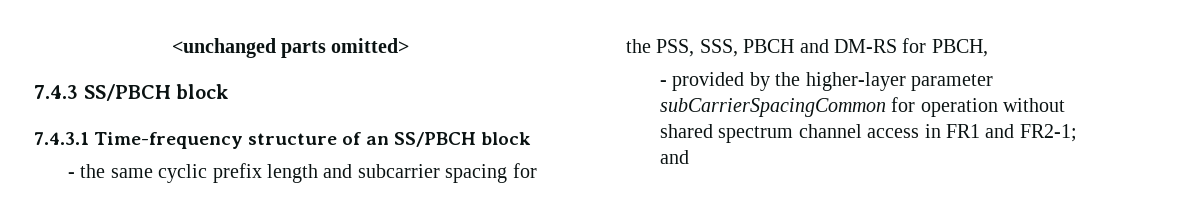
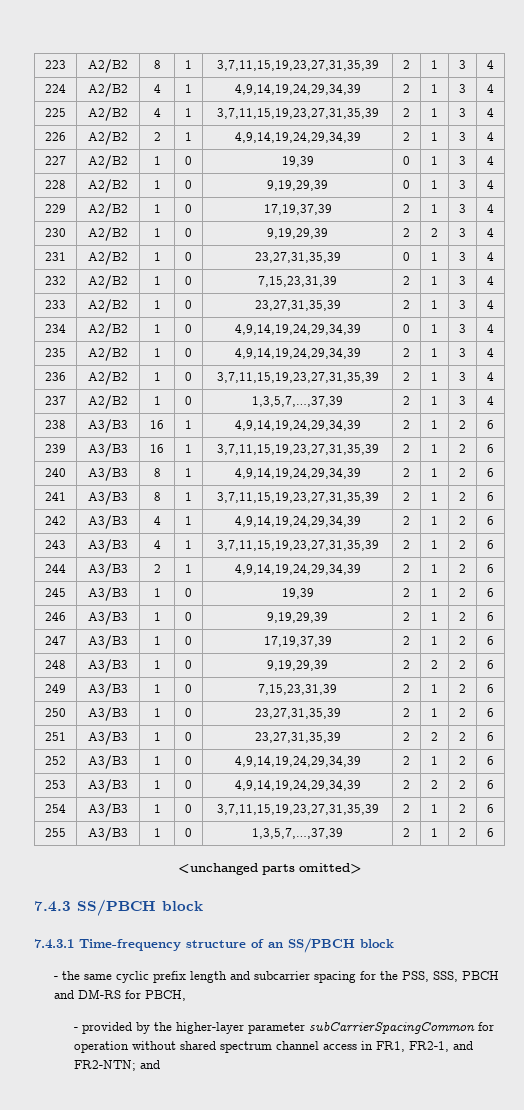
+ 223 | A2/B2 | 8 | 1 | 3,7,11,15,19,23,27,31,35,39 | 2 | 1 | 3 | 4
+ 224 | A2/B2 | 4 | 1 | 4,9,14,19,24,29,34,39 | 2 | 1 | 3 | 4
+ 225 | A2/B2 | 4 | 1 | 3,7,11,15,19,23,27,31,35,39 | 2 | 1 | 3 | 4
+ 226 | A2/B2 | 2 | 1 | 4,9,14,19,24,29,34,39 | 2 | 1 | 3 | 4
+ 227 | A2/B2 | 1 | 0 | 19,39 | 0 | 1 | 3 | 4
+ 228 | A2/B2 | 1 | 0 | 9,19,29,39 | 0 | 1 | 3 | 4
+ 229 | A2/B2 | 1 | 0 | 17,19,37,39 | 2 | 1 | 3 | 4
+ 230 | A2/B2 | 1 | 0 | 9,19,29,39 | 2 | 2 | 3 | 4
+ 231 | A2/B2 | 1 | 0 | 23,27,31,35,39 | 0 | 1 | 3 | 4
+ 232 | A2/B2 | 1 | 0 | 7,15,23,31,39 | 2 | 1 | 3 | 4
+ 233 | A2/B2 | 1 | 0 | 23,27,31,35,39 | 2 | 1 | 3 | 4
+ 234 | A2/B2 | 1 | 0 | 4,9,14,19,24,29,34,39 | 0 | 1 | 3 | 4
+ 235 | A2/B2 | 1 | 0 | 4,9,14,19,24,29,34,39 | 2 | 1 | 3 | 4
+ 236 | A2/B2 | 1 | 0 | 3,7,11,15,19,23,27,31,35,39 | 2 | 1 | 3 | 4
+ 237 | A2/B2 | 1 | 0 | 1,3,5,7,…,37,39 | 2 | 1 | 3 | 4
+ 238 | A3/B3 | 16 | 1 | 4,9,14,19,24,29,34,39 | 2 | 1 | 2 | 6
+ 239 | A3/B3 | 16 | 1 | 3,7,11,15,19,23,27,31,35,39 | 2 | 1 | 2 | 6
+ 240 | A3/B3 | 8 | 1 | 4,9,14,19,24,29,34,39 | 2 | 1 | 2 | 6
+ 241 | A3/B3 | 8 | 1 | 3,7,11,15,19,23,27,31,35,39 | 2 | 1 | 2 | 6
+ 242 | A3/B3 | 4 | 1 | 4,9,14,19,24,29,34,39 | 2 | 1 | 2 | 6
+ 243 | A3/B3 | 4 | 1 | 3,7,11,15,19,23,27,31,35,39 | 2 | 1 | 2 | 6
+ 244 | A3/B3 | 2 | 1 | 4,9,14,19,24,29,34,39 | 2 | 1 | 2 | 6
+ 245 | A3/B3 | 1 | 0 | 19,39 | 2 | 1 | 2 | 6
+ 246 | A3/B3 | 1 | 0 | 9,19,29,39 | 2 | 1 | 2 | 6
+ 247 | A3/B3 | 1 | 0 | 17,19,37,39 | 2 | 1 | 2 | 6
+ 248 | A3/B3 | 1 | 0 | 9,19,29,39 | 2 | 2 | 2 | 6
+ 249 | A3/B3 | 1 | 0 | 7,15,23,31,39 | 2 | 1 | 2 | 6
+ 250 | A3/B3 | 1 | 0 | 23,27,31,35,39 | 2 | 1 | 2 | 6
+ 251 | A3/B3 | 1 | 0 | 23,27,31,35,39 | 2 | 2 | 2 | 6
+ 252 | A3/B3 | 1 | 0 | 4,9,14,19,24,29,34,39 | 2 | 1 | 2 | 6
+ 253 | A3/B3 | 1 | 0 | 4,9,14,19,24,29,34,39 | 2 | 2 | 2 | 6
+ 254 | A3/B3 | 1 | 0 | 3,7,11,15,19,23,27,31,35,39 | 2 | 1 | 2 | 6
+ 255 | A3/B3 | 1 | 0 | 1,3,5,7,…,37,39 | 2 | 1 | 2 | 6
- - provided by the higher-layer parameter subCarrierSpacingCommon for operation without shared spectrum channel access in FR1 and FR2-1; and
+ - provided by the higher-layer parameter subCarrierSpacingCommon for operation without shared spectrum channel access in FR1, FR2-1, and FR2-NTN; and

